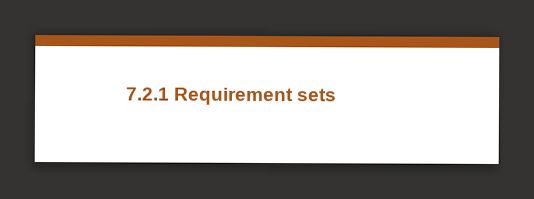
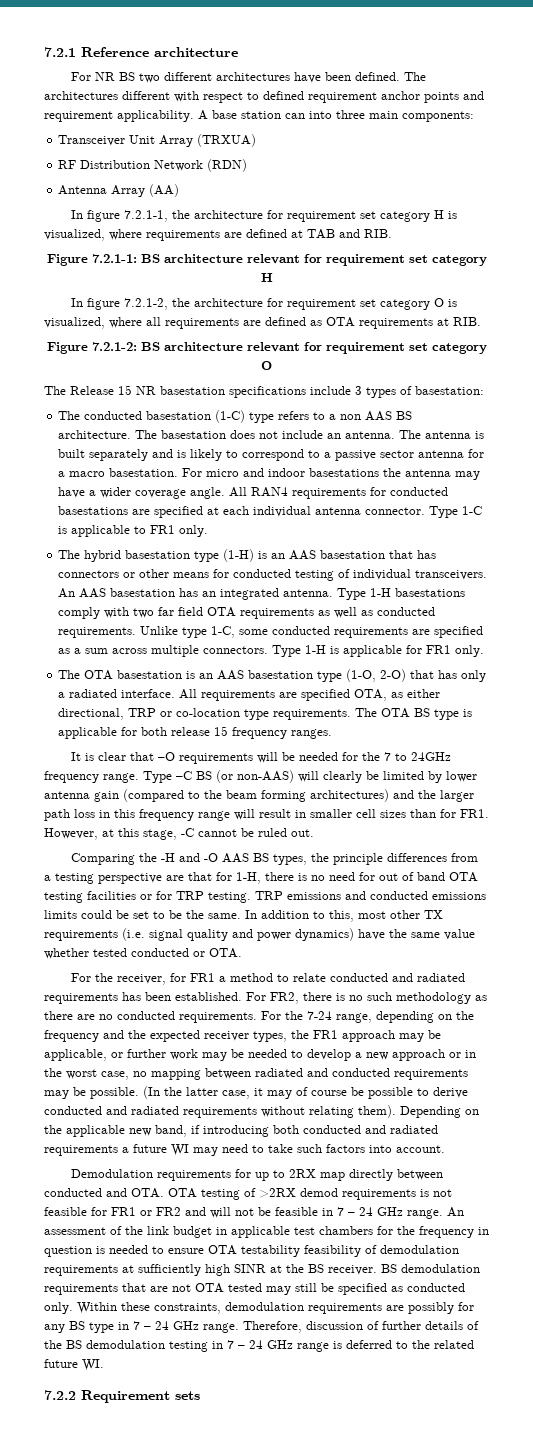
- 7.2.1 Requirement sets
+ 7.2.1 Reference architecture
+ For NR BS two different architectures have been defined. The architectures different with respect to defined requirement anchor points and requirement applicability. A base station can into three main components:
+ Transceiver Unit Array (TRXUA)
+ RF Distribution Network (RDN)
+ Antenna Array (AA)
+ In figure 7.2.1-1, the architecture for requirement set category H is visualized, where requirements are defined at TAB and RIB.
+ Figure 7.2.1-1: BS architecture relevant for requirement set category H
+ In figure 7.2.1-2, the architecture for requirement set category O is visualized, where all requirements are defined as OTA requirements at RIB.
+ Figure 7.2.1-2: BS architecture relevant for requirement set category O
+ The Release 15 NR basestation specifications include 3 types of basestation:
+ The conducted basestation (1-C) type refers to a non AAS BS architecture. The basestation does not include an antenna. The antenna is built separately and is likely to correspond to a passive sector antenna for a macro basestation. For micro and indoor basestations the antenna may have a wider coverage angle. All RAN4 requirements for conducted basestations are specified at each individual antenna connector. Type 1-C is applicable to FR1 only.
+ The hybrid basestation type (1-H) is an AAS basestation that has connectors or other means for conducted testing of individual transceivers. An AAS basestation has an integrated antenna. Type 1-H basestations comply with two far field OTA requirements as well as conducted requirements. Unlike type 1-C, some conducted requirements are specified as a sum across multiple connectors. Type 1-H is applicable for FR1 only.
+ The OTA basestation is an AAS basestation type (1-O, 2-O) that has only a radiated interface. All requirements are specified OTA, as either directional, TRP or co-location type requirements. The OTA BS type is applicable for both release 15 frequency ranges.
+ It is clear that –O requirements will be needed for the 7 to 24GHz frequency range. Type –C BS (or non-AAS) will clearly be limited by lower antenna gain (compared to the beam forming architectures) and the larger path loss in this frequency range will result in smaller cell sizes than for FR1. However, at this stage, -C cannot be ruled out.
+ Comparing the -H and -O AAS BS types, the principle differences from a testing perspective are that for 1-H, there is no need for out of band OTA testing facilities or for TRP testing. TRP emissions and conducted emissions limits could be set to be the same. In addition to this, most other TX requirements (i.e. signal quality and power dynamics) have the same value whether tested conducted or OTA.
+ For the receiver, for FR1 a method to relate conducted and radiated requirements has been established. For FR2, there is no such methodology as there are no conducted requirements. For the 7-24 range, depending on the frequency and the expected receiver types, the FR1 approach may be applicable, or further work may be needed to develop a new approach or in the worst case, no mapping between radiated and conducted requirements may be possible. (In the latter case, it may of course be possible to derive conducted and radiated requirements without relating them). Depending on the applicable new band, if introducing both conducted and radiated requirements a future WI may need to take such factors into account.
+ Demodulation requirements for up to 2RX map directly between conducted and OTA. OTA testing of >2RX demod requirements is not feasible for FR1 or FR2 and will not be feasible in 7 – 24 GHz range. An assessment of the link budget in applicable test chambers for the frequency in question is needed to ensure OTA testability feasibility of demodulation requirements at sufficiently high SINR at the BS receiver. BS demodulation requirements that are not OTA tested may still be specified as conducted only. Within these constraints, demodulation requirements are possibly for any BS type in 7 – 24 GHz range. Therefore, discussion of further details of the BS demodulation testing in 7 – 24 GHz range is deferred to the related future WI.
+ 7.2.2 Requirement sets

